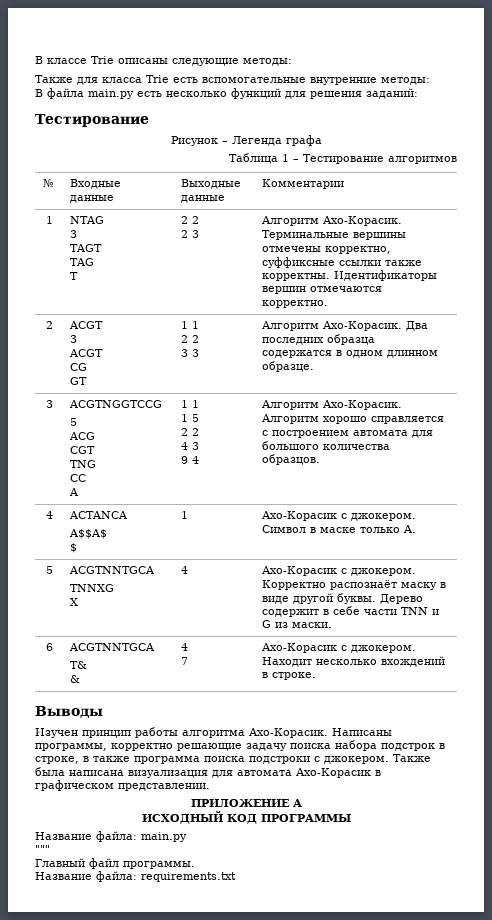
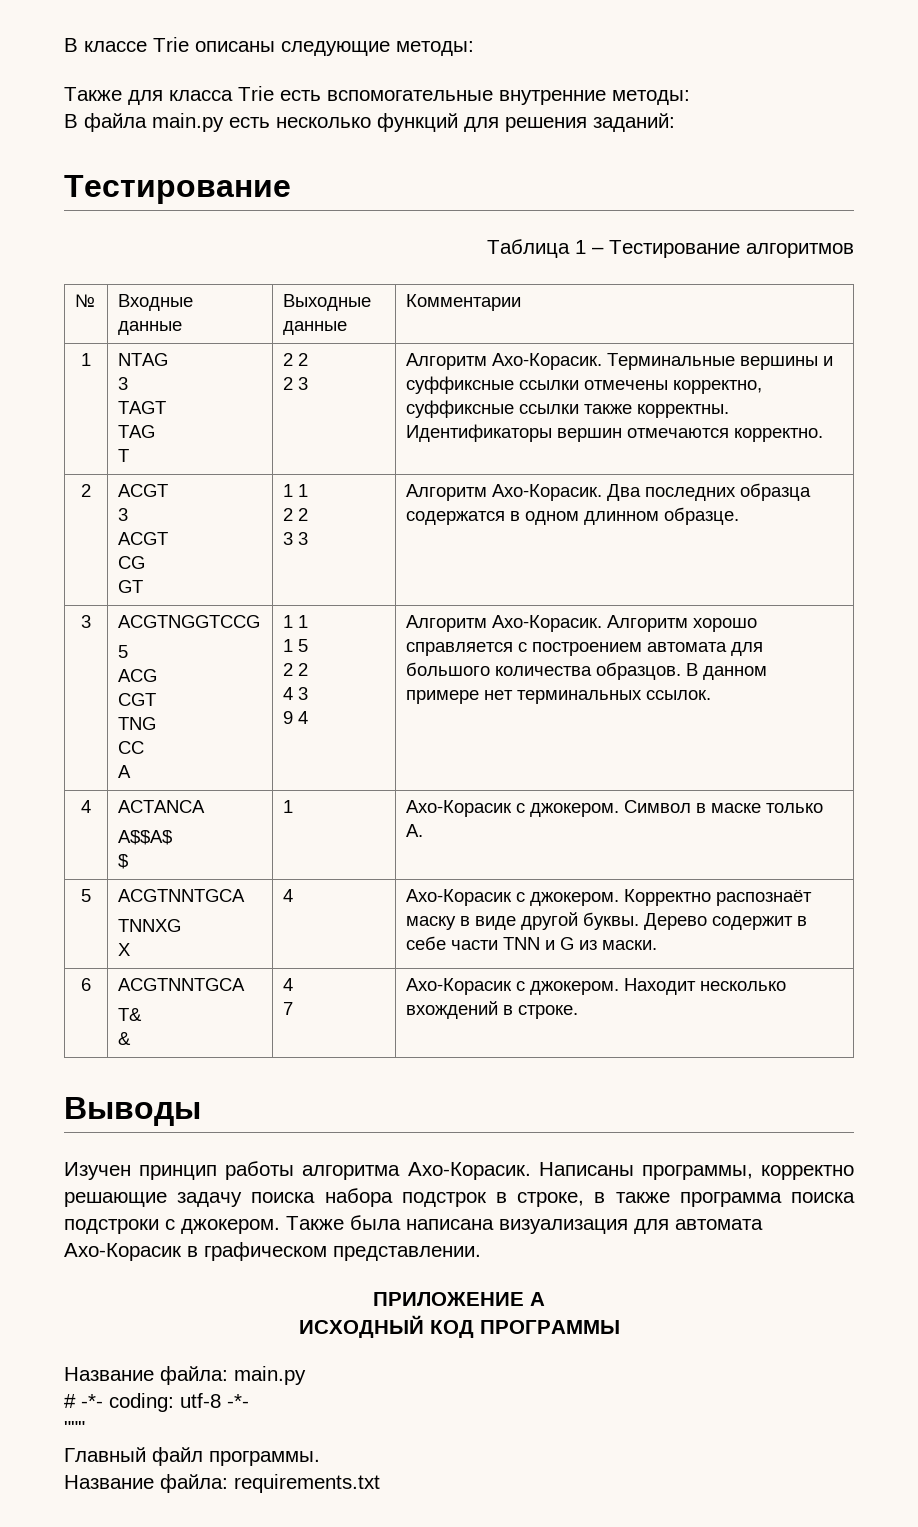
- Рисунок – Легенда графа
  1 | NTAG
  3
  TAGT
  TAG
  T | 2 2
- 2 3 | Алгоритм Ахо-Корасик. Терминальные вершины отмечены корректно, суффиксные ссылки также корректны. Идентификаторы вершин отмечаются корректно.
+ 2 3 | Алгоритм Ахо-Корасик. Терминальные вершины и суффиксные ссылки отмечены корректно, суффиксные ссылки также корректны. Идентификаторы вершин отмечаются корректно.
  3 | ACGTNGGTCCG
  5
  ACG
  CGT
  TNG
  CC
  A | 1 1
  1 5
  2 2
  4 3
- 9 4 | Алгоритм Ахо-Корасик. Алгоритм хорошо справляется с построением автомата для большого количества образцов.
+ 9 4 | Алгоритм Ахо-Корасик. Алгоритм хорошо справляется с построением автомата для большого количества образцов. В данном примере нет терминальных ссылок.
+ # -*- coding: utf-8 -*-

